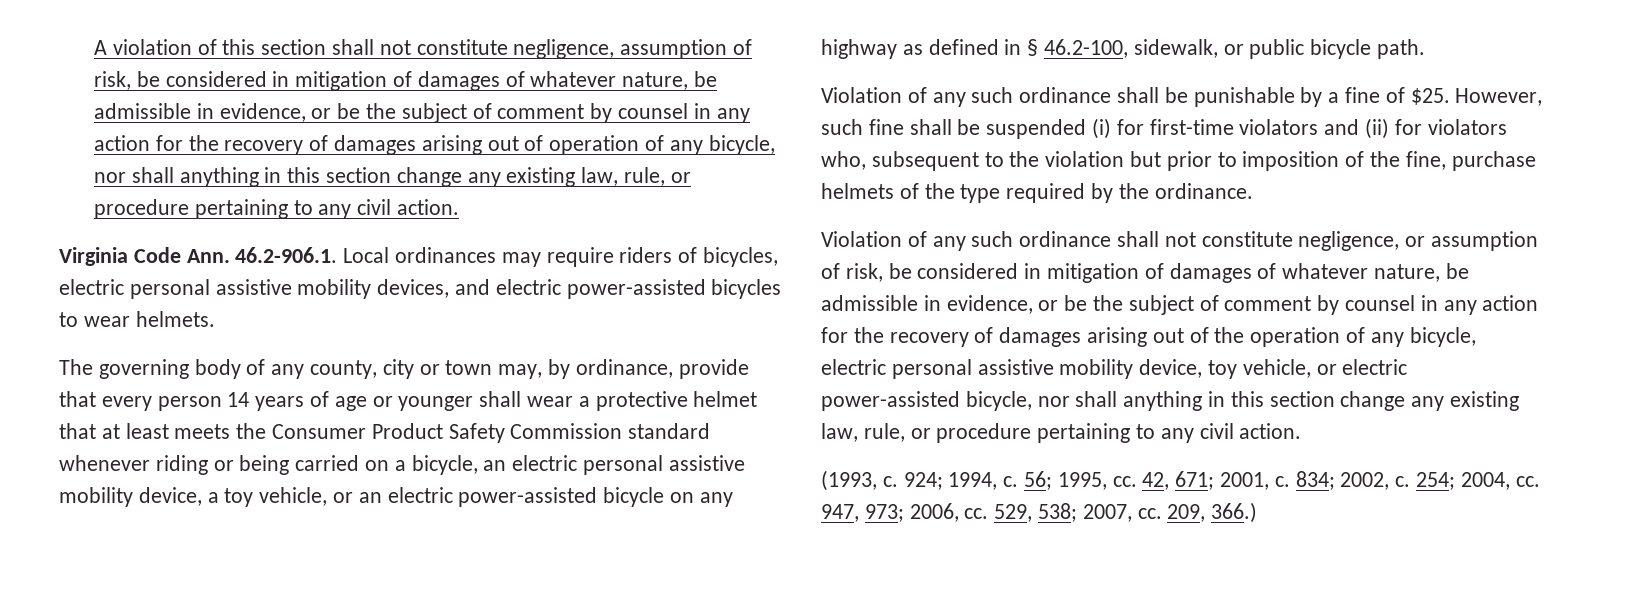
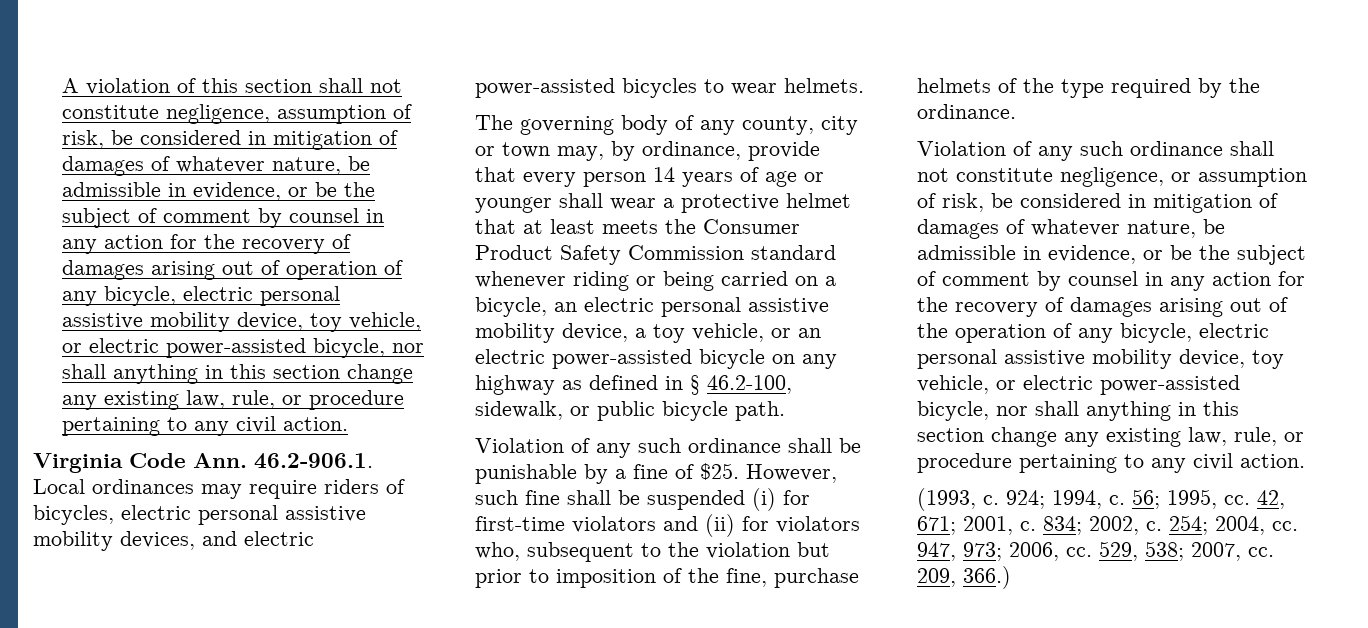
- A violation of this section shall not constitute negligence, assumption of risk, be considered in mitigation of damages of whatever nature, be admissible in evidence, or be the subject of comment by counsel in any action for the recovery of damages arising out of operation of any bicycle, nor shall anything in this section change any existing law, rule, or procedure pertaining to any civil action.
+ A violation of this section shall not constitute negligence, assumption of risk, be considered in mitigation of damages of whatever nature, be admissible in evidence, or be the subject of comment by counsel in any action for the recovery of damages arising out of operation of any bicycle, electric personal assistive mobility device, toy vehicle, or electric power-assisted bicycle, nor shall anything in this section change any existing law, rule, or procedure pertaining to any civil action.

